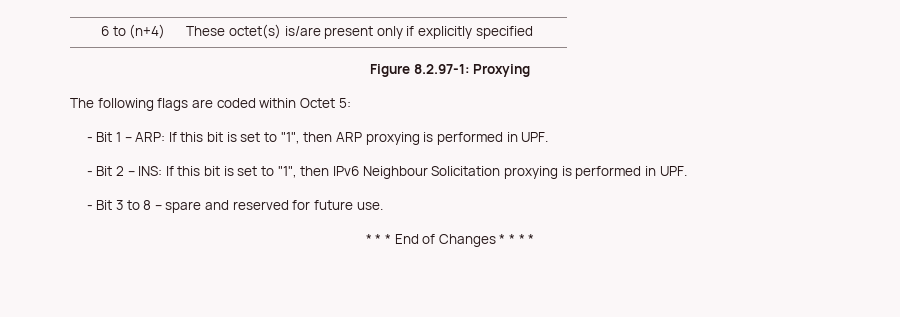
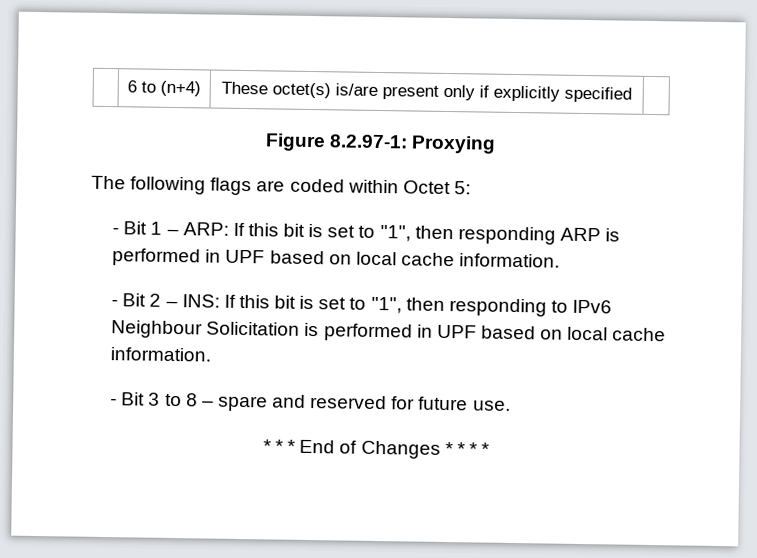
- - Bit 1 – ARP: If this bit is set to "1", then ARP proxying is performed in UPF.
+ - Bit 1 – ARP: If this bit is set to "1", then responding ARP is performed in UPF based on local cache information.
- - Bit 2 – INS: If this bit is set to "1", then IPv6 Neighbour Solicitation proxying is performed in UPF.
+ - Bit 2 – INS: If this bit is set to "1", then responding to IPv6 Neighbour Solicitation is performed in UPF based on local cache information.

